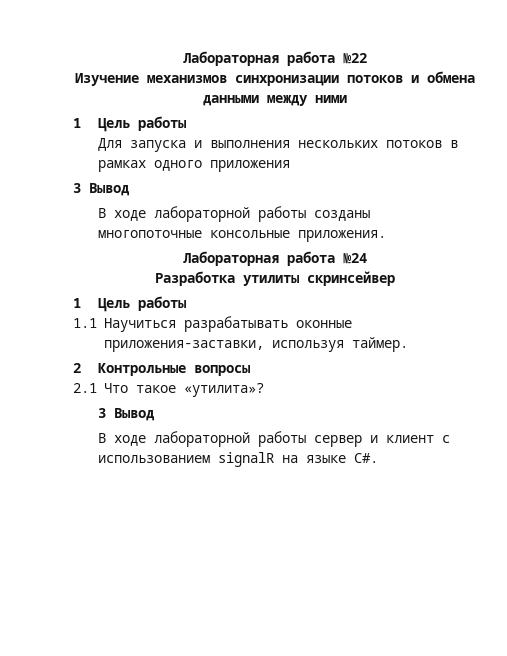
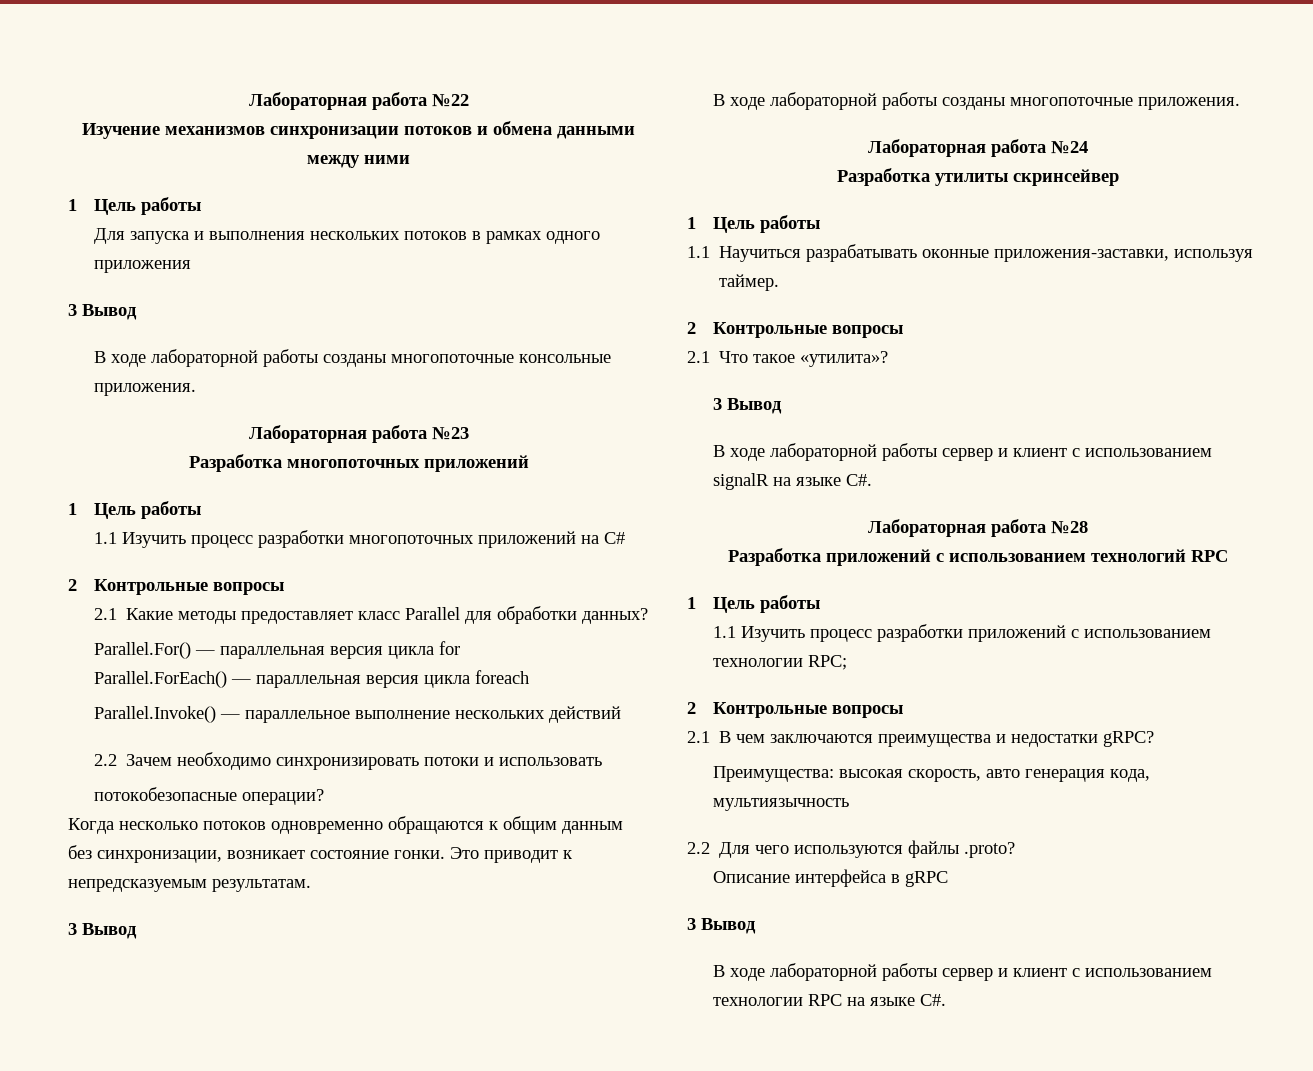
+ Лабораторная работа №23
+ Разработка многопоточных приложений
+ 1 Цель работы
+ 1.1 Изучить процесс разработки многопоточных приложений на C#
+ 2 Контрольные вопросы
+ 2.1 Какие методы предоставляет класс Parallel для обработки данных?
+ Parallel.For() — параллельная версия цикла for
+ Parallel.ForEach() — параллельная версия цикла foreach
+ Parallel.Invoke() — параллельное выполнение нескольких действий
+ 2.2 Зачем необходимо синхронизировать потоки и использовать
+ потокобезопасные операции?
+ Когда несколько потоков одновременно обращаются к общим данным без синхронизации, возникает состояние гонки. Это приводит к непредсказуемым результатам.
+ 3 Вывод
+ В ходе лабораторной работы созданы многопоточные приложения.
+ Лабораторная работа №28
+ Разработка приложений с использованием технологий RPC
+ 1 Цель работы
+ 1.1 Изучить процесс разработки приложений с использованием технологии RPC;
+ 2 Контрольные вопросы
+ 2.1 В чем заключаются преимущества и недостатки gRPC?
+ Преимущества: высокая скорость, авто генерация кода, мультиязычность
+ 2.2 Для чего используются файлы .proto?
+ Описание интерфейса в gRPC
+ 3 Вывод
+ В ходе лабораторной работы сервер и клиент с использованием технологии RPC на языке C#.

